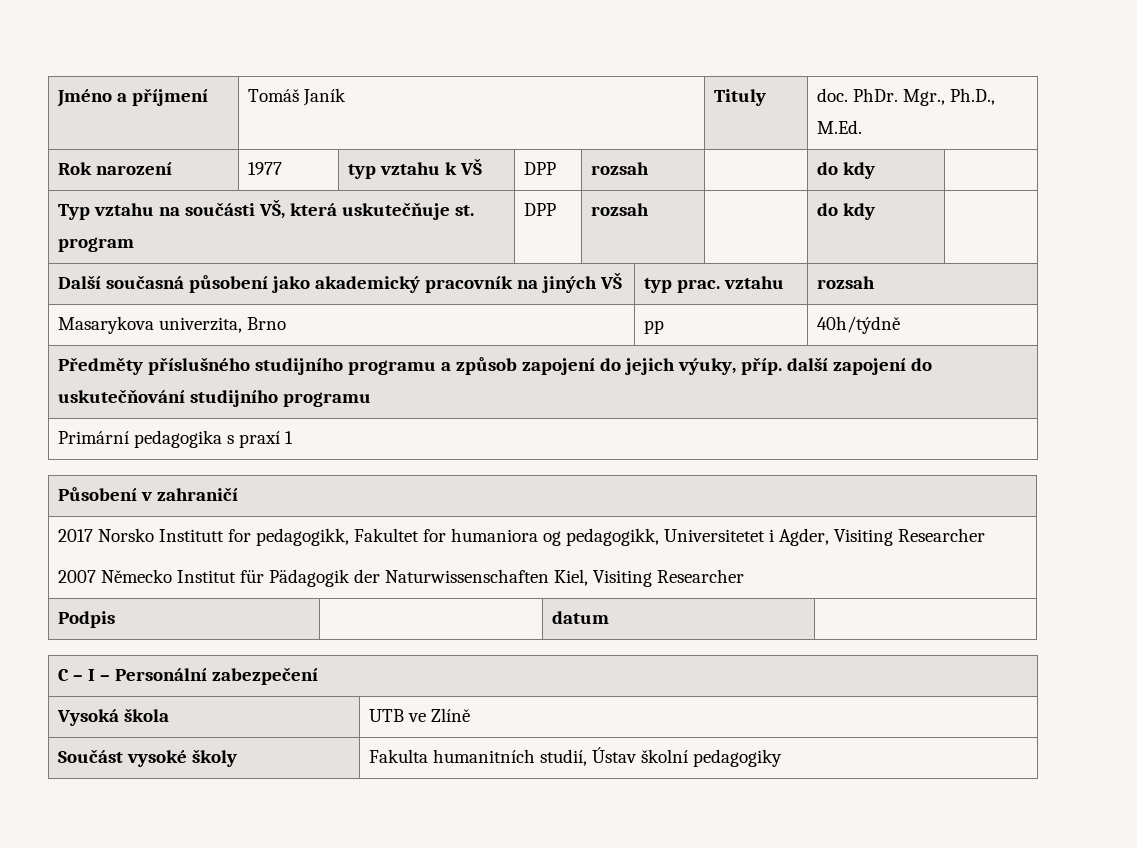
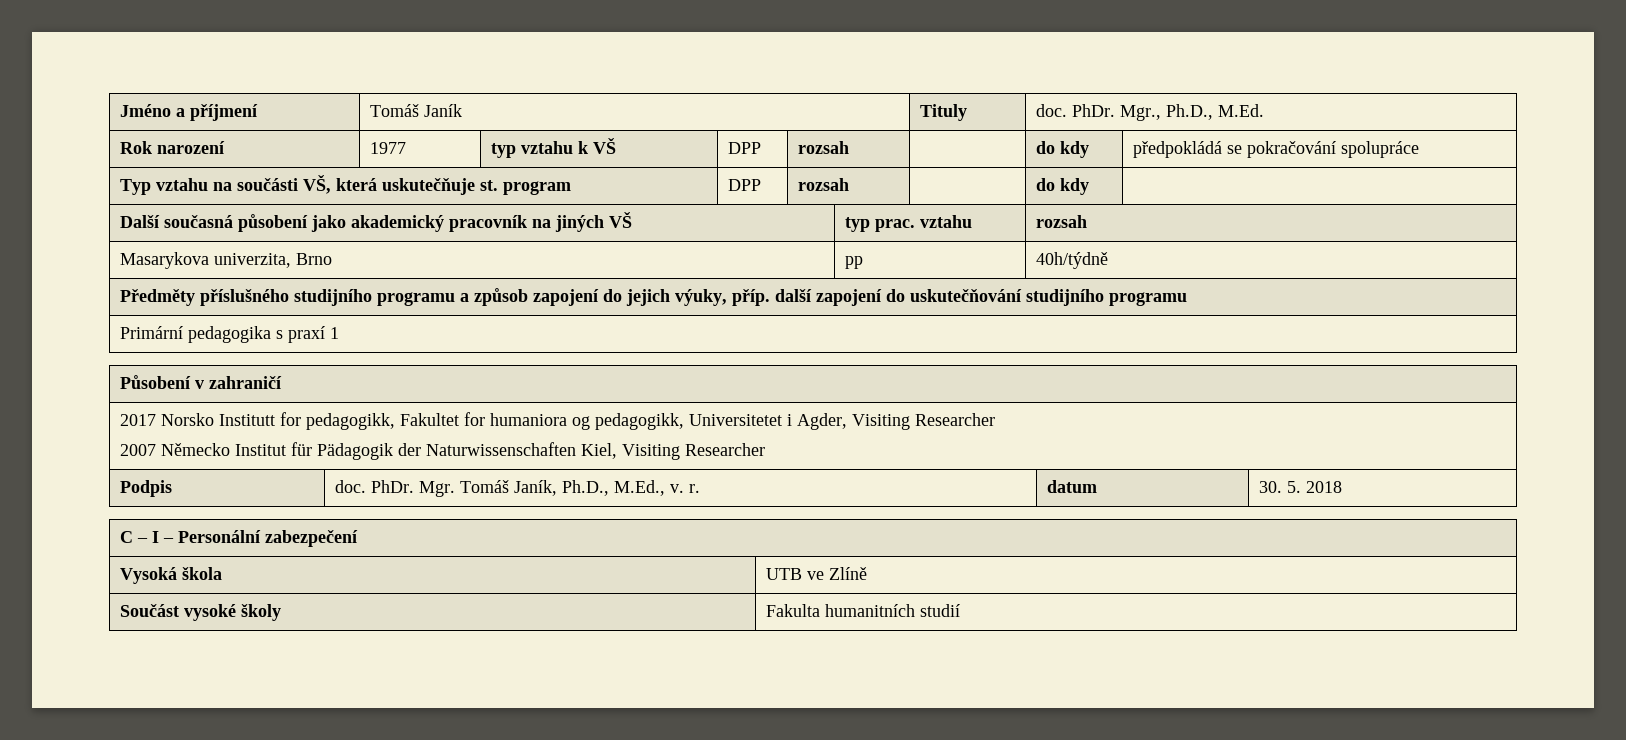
- Rok narození | 1977 | typ vztahu k VŠ | DPP | rozsah | | do kdy |
+ Rok narození | 1977 | typ vztahu k VŠ | DPP | rozsah | | do kdy | předpokládá se pokračování spolupráce
- Podpis | | datum |
+ Podpis | doc. PhDr. Mgr. Tomáš Janík, Ph.D., M.Ed., v. r. | datum | 30. 5. 2018
- Součást vysoké školy | Fakulta humanitních studií, Ústav školní pedagogiky
+ Součást vysoké školy | Fakulta humanitních studií

